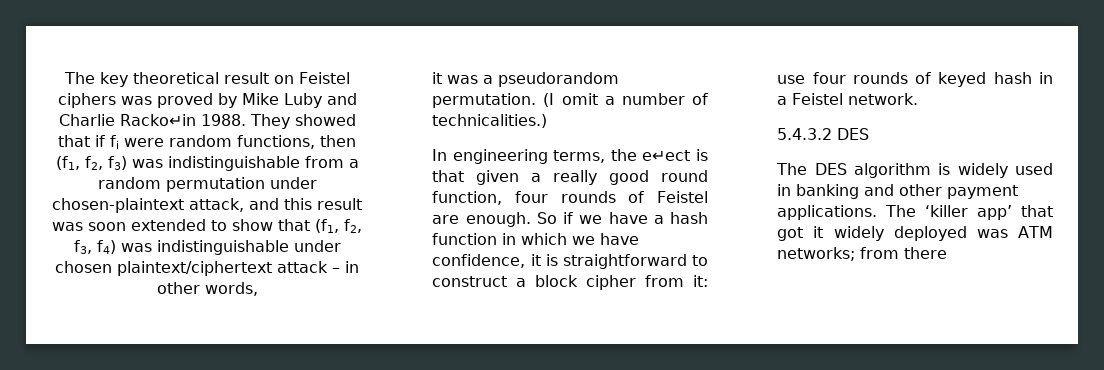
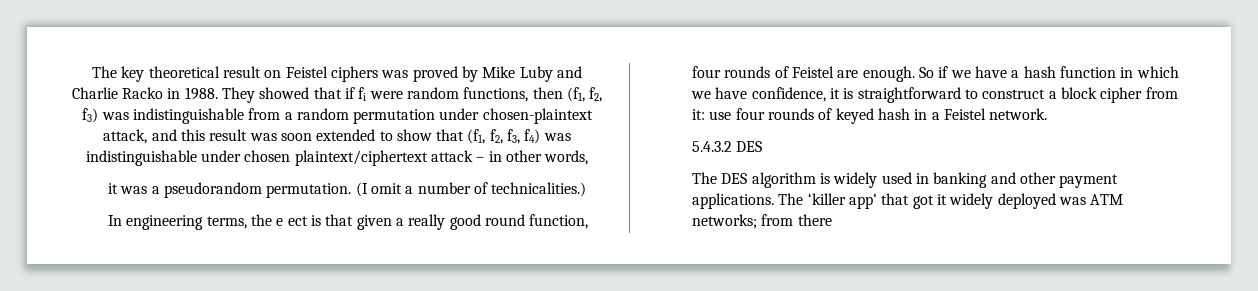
- The key theoretical result on Feistel ciphers was proved by Mike Luby and Charlie Racko↵in 1988.
+ The key theoretical result on Feistel ciphers was proved by Mike Luby and Charlie Racko in 1988.
- In engineering terms, the e↵ect is that given a really good round function, four rounds of Feistel are enough.
+ In engineering terms, the e ect is that given a really good round function, four rounds of Feistel are enough.

